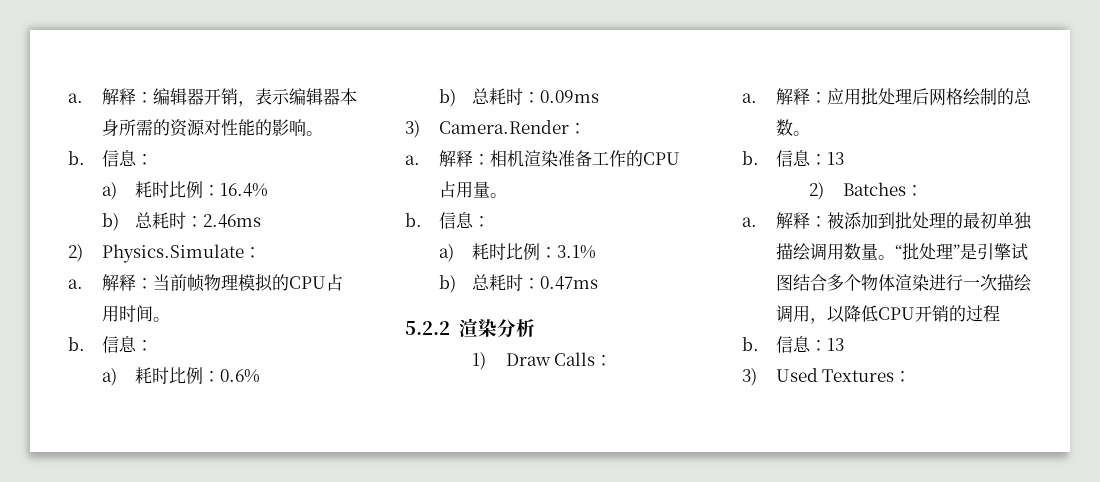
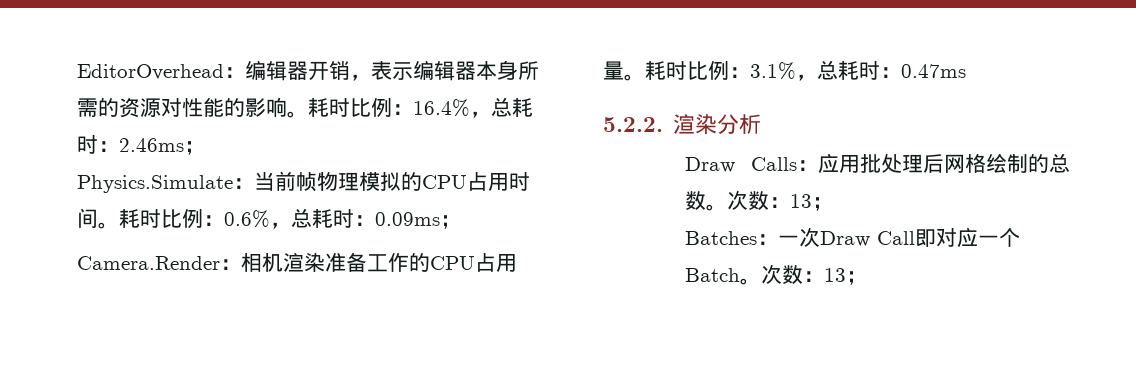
- a.解释：编辑器开销，表示编辑器本身所需的资源对性能的影响。
- b.信息：
- a)耗时比例：16.4%
- b)总耗时：2.46ms
- 2) Physics.Simulate：
- a.解释：当前帧物理模拟的CPU占用时间。
- b.信息：
- a)耗时比例：0.6%
- b)总耗时：0.09ms
- 3) Camera.Render：
- a.解释：相机渲染准备工作的CPU占用量。
- b.信息：
- a)耗时比例：3.1%
- b)总耗时：0.47ms
+ EditorOverhead：编辑器开销，表示编辑器本身所需的资源对性能的影响。耗时比例：16.4%，总耗时：2.46ms；
+ Physics.Simulate：当前帧物理模拟的CPU占用时间。耗时比例：0.6%，总耗时：0.09ms；
+ Camera.Render：相机渲染准备工作的CPU占用量。耗时比例：3.1%，总耗时：0.47ms
- 5.2.2渲染分析
+ 5.2.2.渲染分析
- 1) Draw Calls：
- a.解释：应用批处理后网格绘制的总数。
- b.信息：13
- 2) Batches：
- a.解释：被添加到批处理的最初单独描绘调用数量。“批处理”是引擎试图结合多个物体渲染进行一次描绘调用，以降低CPU开销的过程
- b.信息：13
- 3) Used Textures：
+ Draw Calls：应用批处理后网格绘制的总数。次数：13；
+ Batches：一次Draw Call即对应一个Batch。次数：13；

